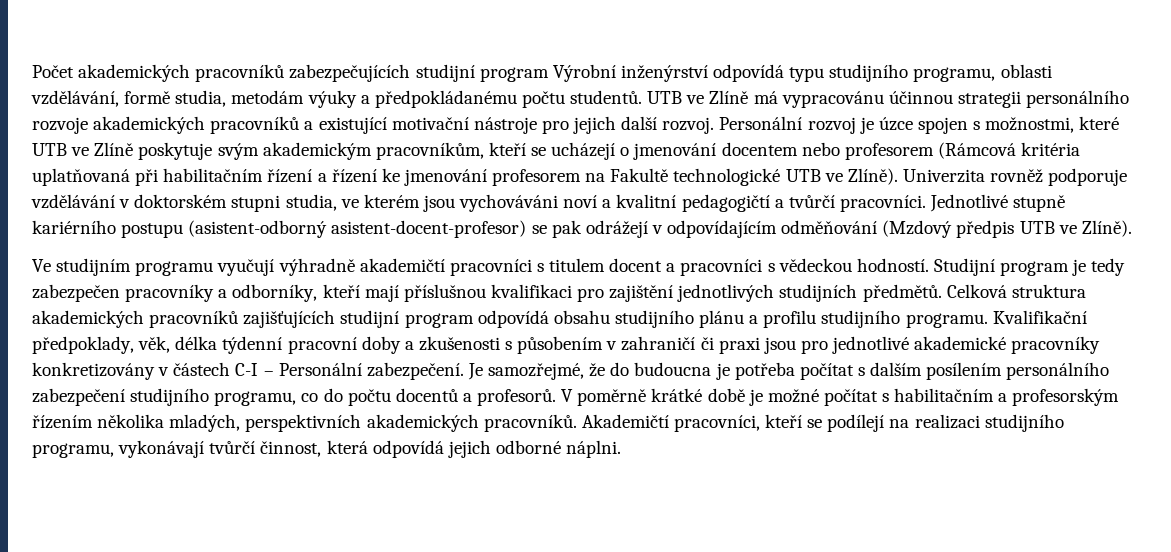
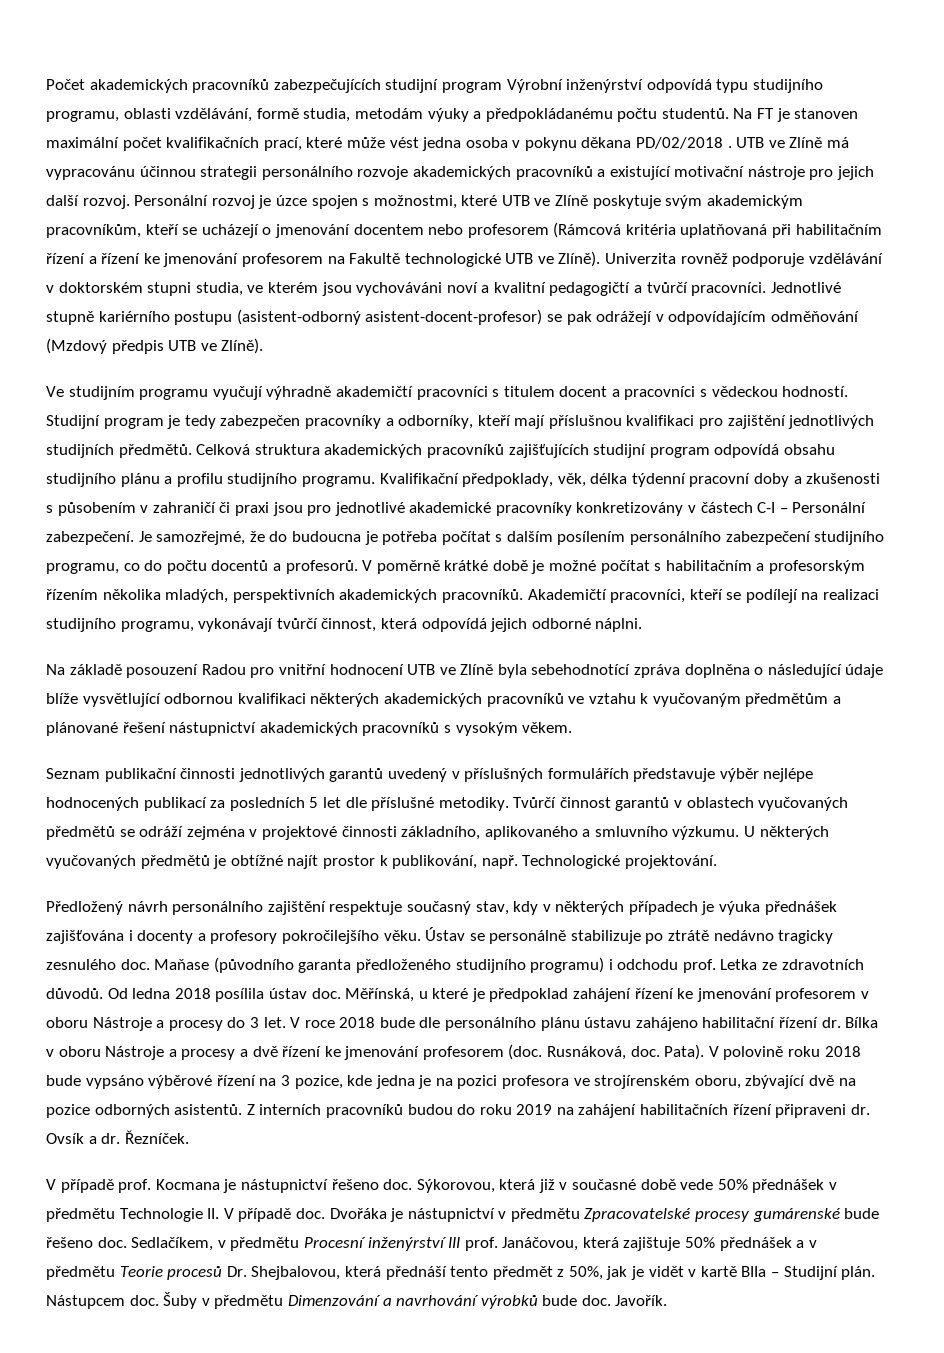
+ Na FT je stanoven maximální počet kvalifikačních prací, které může vést jedna osoba v pokynu děkana PD/02/2018 .
+ Na základě posouzení Radou pro vnitřní hodnocení UTB ve Zlíně byla sebehodnotící zpráva doplněna o následující údaje blíže vysvětlující odbornou kvalifikaci některých akademických pracovníků ve vztahu k vyučovaným předmětům a plánované řešení nástupnictví akademických pracovníků s vysokým věkem.
+ Seznam publikační činnosti jednotlivých garantů uvedený v příslušných formulářích představuje výběr nejlépe hodnocených publikací za posledních 5 let dle příslušné metodiky. Tvůrčí činnost garantů v oblastech vyučovaných předmětů se odráží zejména v projektové činnosti základního, aplikovaného a smluvního výzkumu. U některých vyučovaných předmětů je obtížné najít prostor k publikování, např. Technologické projektování.
+ Předložený návrh personálního zajištění respektuje současný stav, kdy v některých případech je výuka přednášek zajišťována i docenty a profesory pokročilejšího věku. Ústav se personálně stabilizuje po ztrátě nedávno tragicky zesnulého doc. Maňase (původního garanta předloženého studijního programu) i odchodu prof. Letka ze zdravotních důvodů. Od ledna 2018 posílila ústav doc. Měřínská, u které je předpoklad zahájení řízení ke jmenování profesorem v oboru Nástroje a procesy do 3 let. V roce 2018 bude dle personálního plánu ústavu zahájeno habilitační řízení dr. Bílka v oboru Nástroje a procesy a dvě řízení ke jmenování profesorem (doc. Rusnáková, doc. Pata). V polovině roku 2018 bude vypsáno výběrové řízení na 3 pozice, kde jedna je na pozici profesora ve strojírenském oboru, zbývající dvě na pozice odborných asistentů. Z interních pracovníků budou do roku 2019 na zahájení habilitačních řízení připraveni dr. Ovsík a dr. Řezníček.
+ V případě prof. Kocmana je nástupnictví řešeno doc. Sýkorovou, která již v současné době vede 50% přednášek v předmětu Technologie II. V případě doc. Dvořáka je nástupnictví v předmětu Zpracovatelské procesy gumárenské bude řešeno doc. Sedlačíkem, v předmětu Procesní inženýrství III prof. Janáčovou, která zajištuje 50% přednášek a v předmětu Teorie procesů Dr. Shejbalovou, která přednáší tento předmět z 50%, jak je vidět v kartě BIIa – Studijní plán. Nástupcem doc. Šuby v předmětu Dimenzování a navrhování výrobků bude doc. Javořík.

